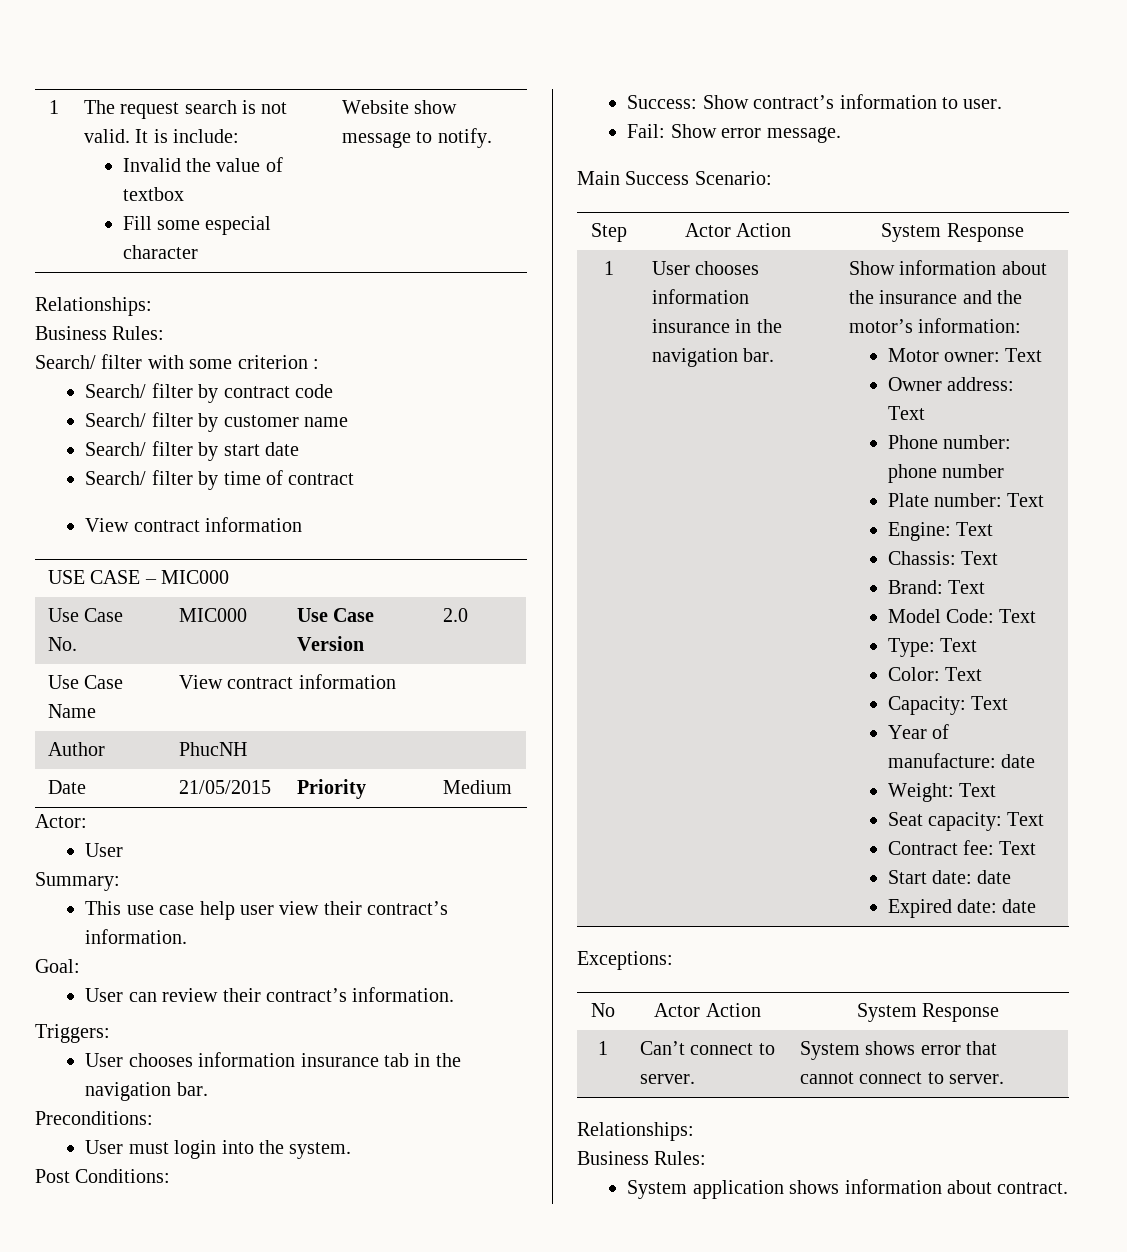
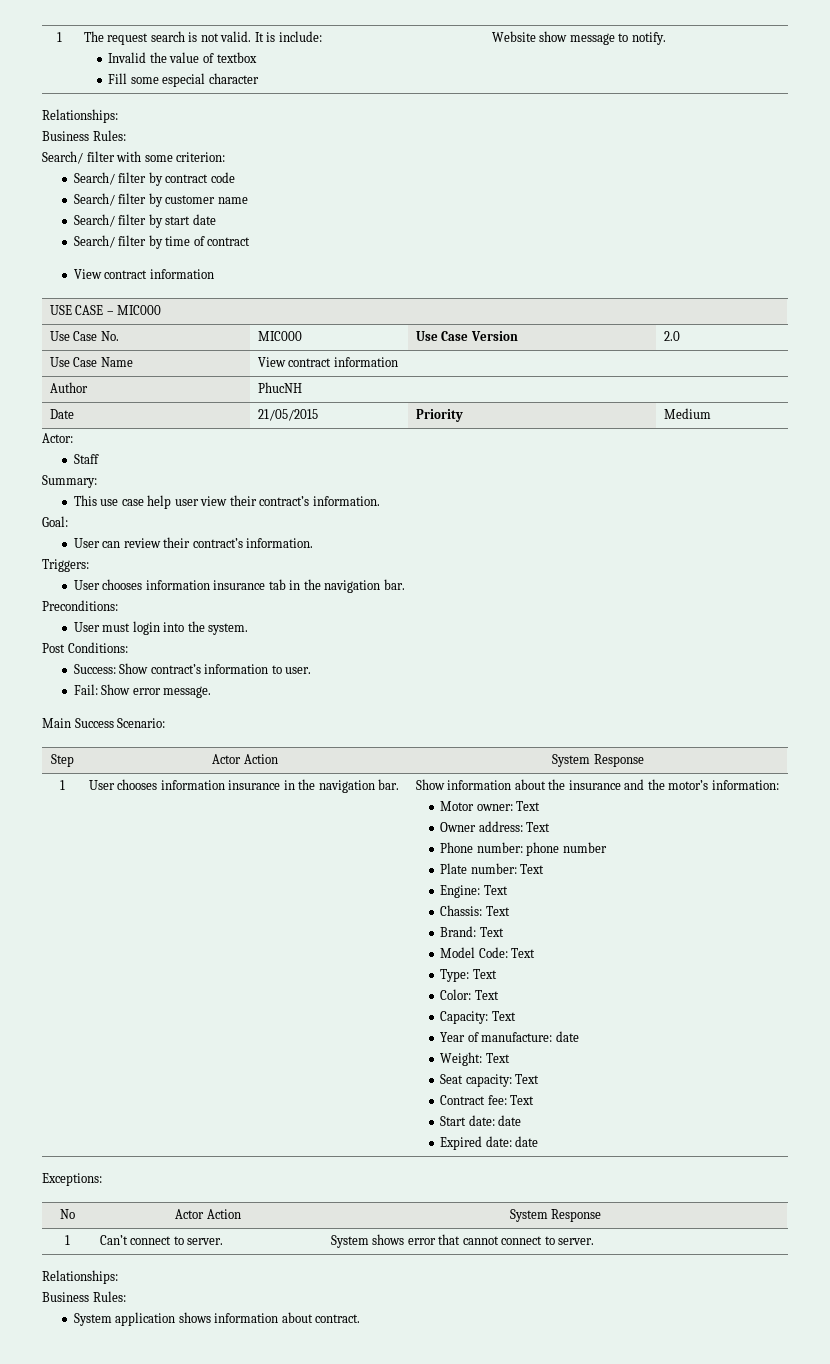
- Search/ filter with some criterion :
+ Search/ filter with some criterion:
  Actor:
- User
+ Staff

